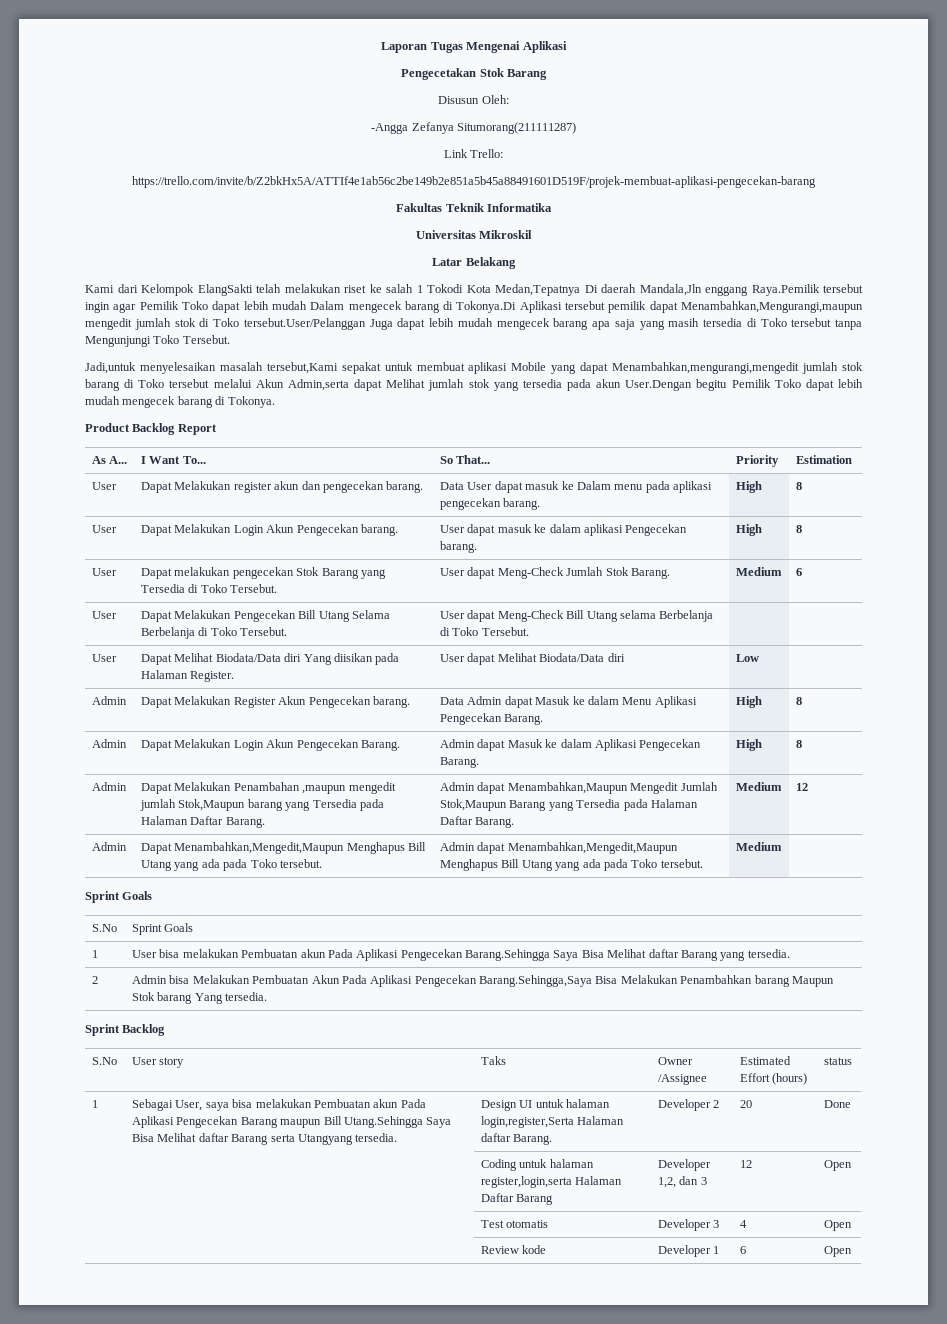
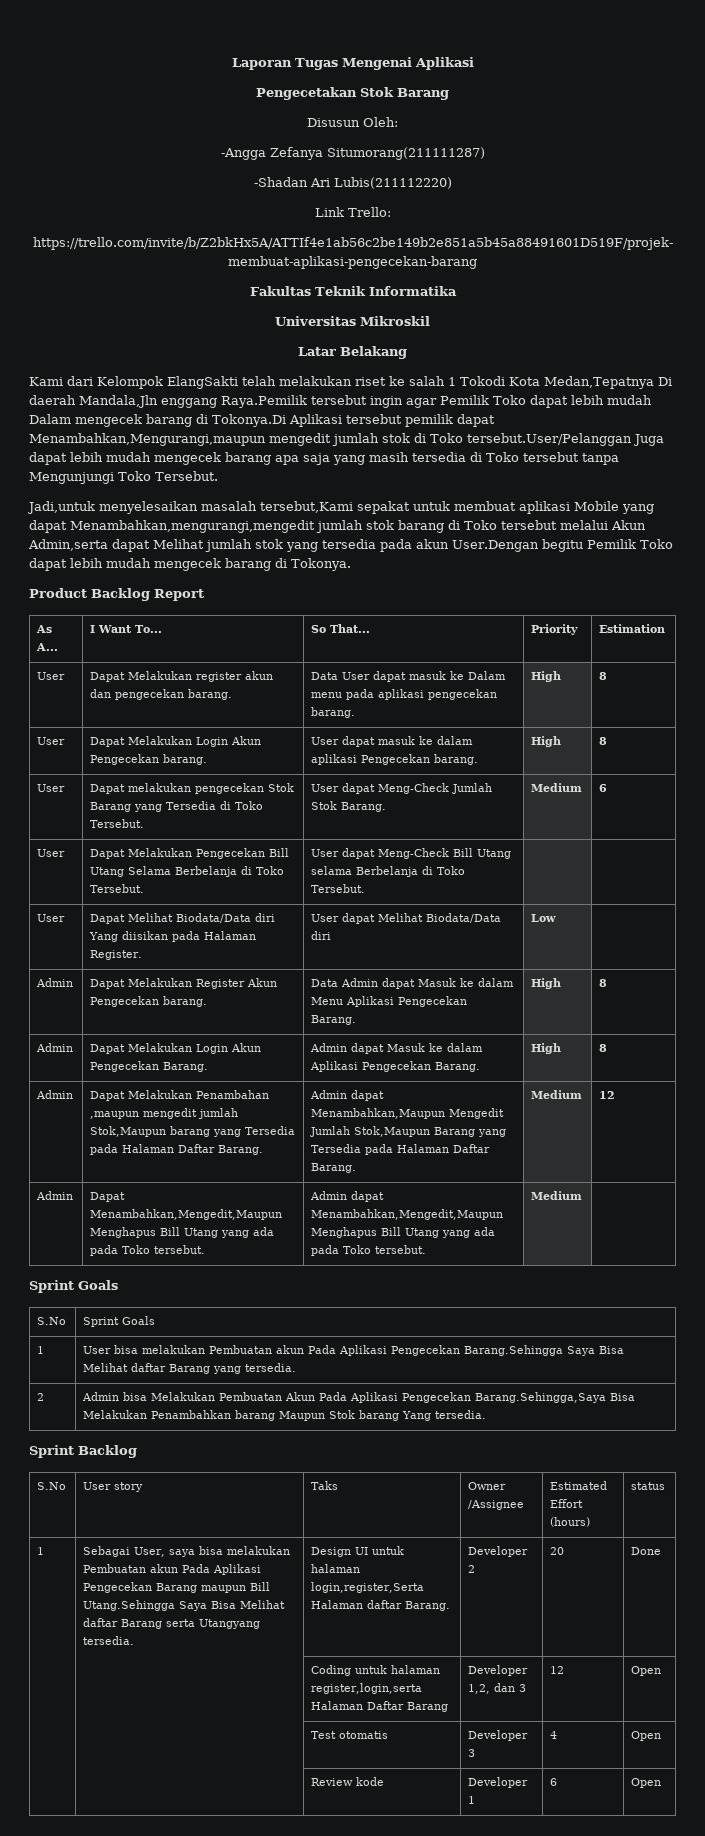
+ -Shadan Ari Lubis(211112220)

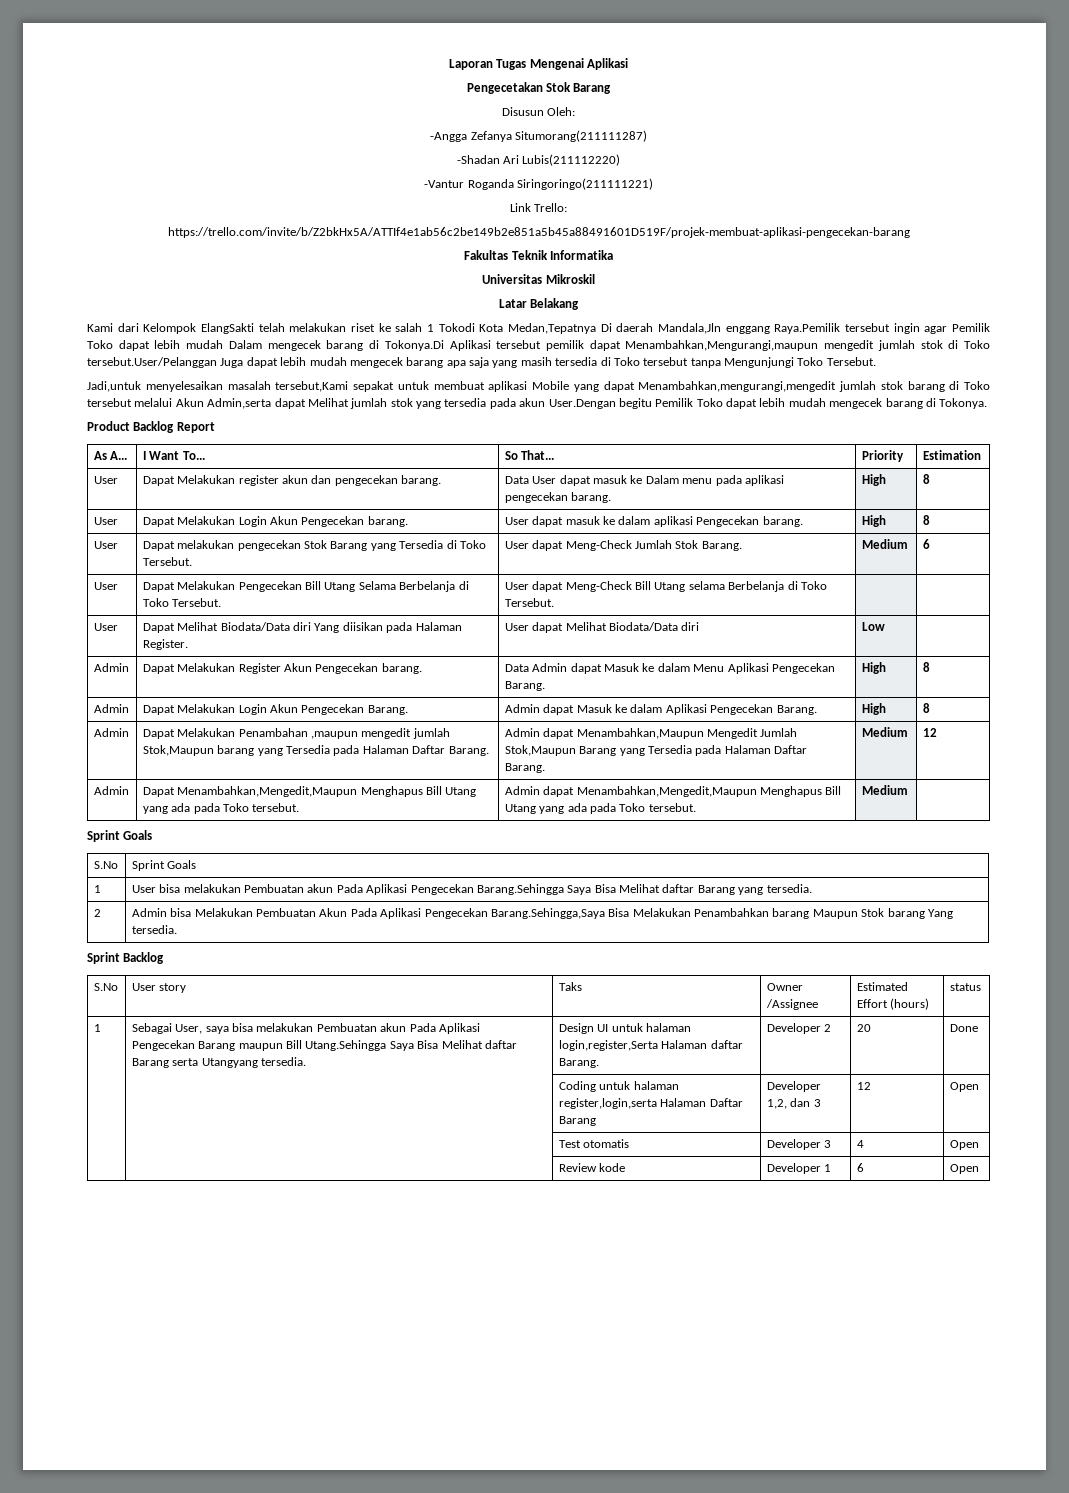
+ -Vantur Roganda Siringoringo(211111221)

